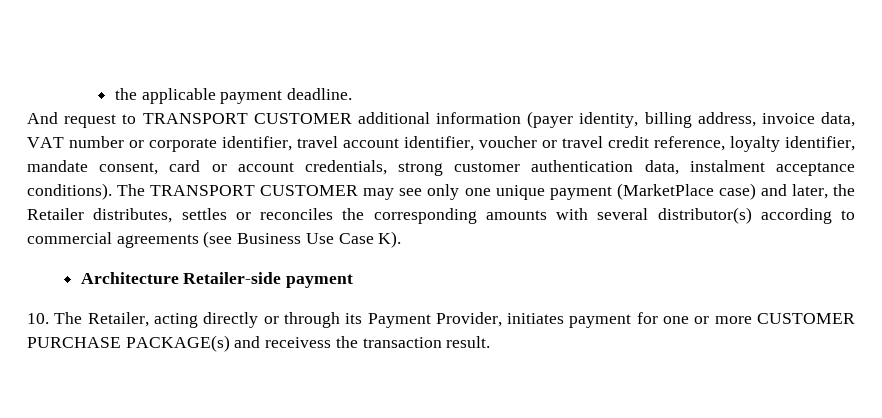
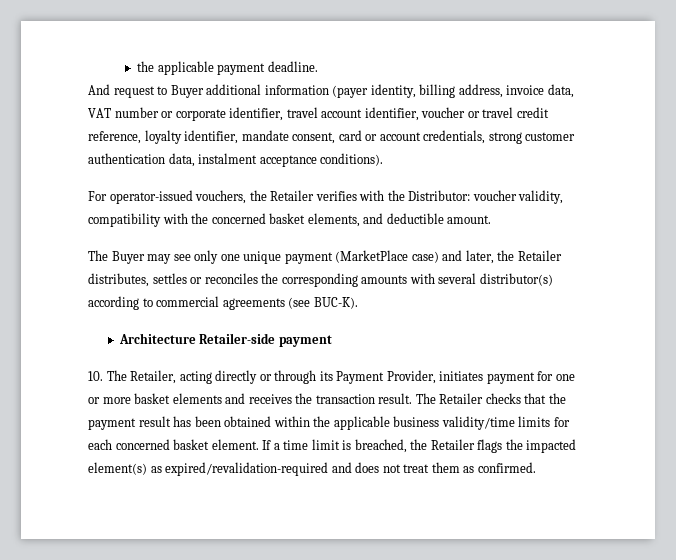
- And request to TRANSPORT CUSTOMER additional information (payer identity, billing address, invoice data, VAT number or corporate identifier, travel account identifier, voucher or travel credit reference, loyalty identifier, mandate consent, card or account credentials, strong customer authentication data, instalment acceptance conditions). The TRANSPORT CUSTOMER may see only one unique payment (MarketPlace case) and later, the Retailer distributes, settles or reconciles the corresponding amounts with several distributor(s) according to commercial agreements (see Business Use Case K).
+ And request to Buyer additional information (payer identity, billing address, invoice data, VAT number or corporate identifier, travel account identifier, voucher or travel credit reference, loyalty identifier, mandate consent, card or account credentials, strong customer authentication data, instalment acceptance conditions).
+ For operator-issued vouchers, the Retailer verifies with the Distributor: voucher validity, compatibility with the concerned basket elements, and deductible amount.
+ The Buyer may see only one unique payment (MarketPlace case) and later, the Retailer distributes, settles or reconciles the corresponding amounts with several distributor(s) according to commercial agreements (see BUC-K).
- 10. The Retailer, acting directly or through its Payment Provider, initiates payment for one or more CUSTOMER PURCHASE PACKAGE(s) and receivess the transaction result.
+ 10. The Retailer, acting directly or through its Payment Provider, initiates payment for one or more basket elements and receives the transaction result. The Retailer checks that the payment result has been obtained within the applicable business validity/time limits for each concerned basket element. If a time limit is breached, the Retailer flags the impacted element(s) as expired/revalidation-required and does not treat them as confirmed.

